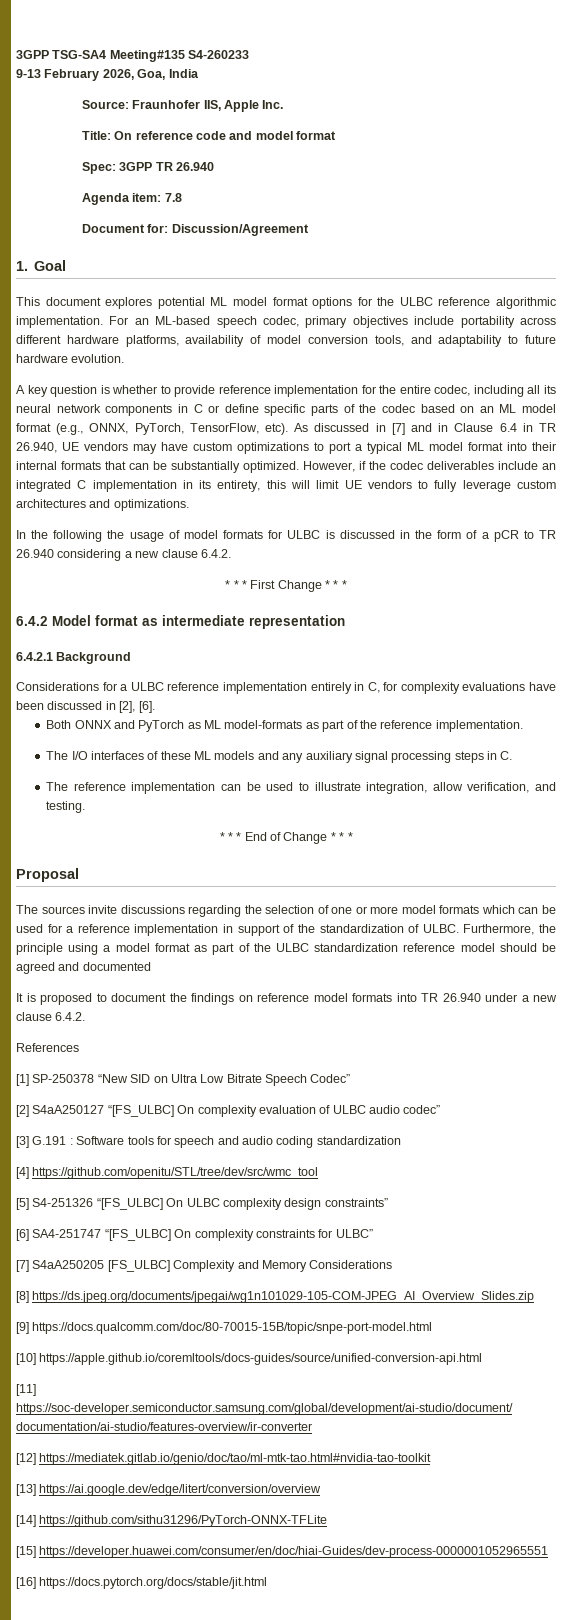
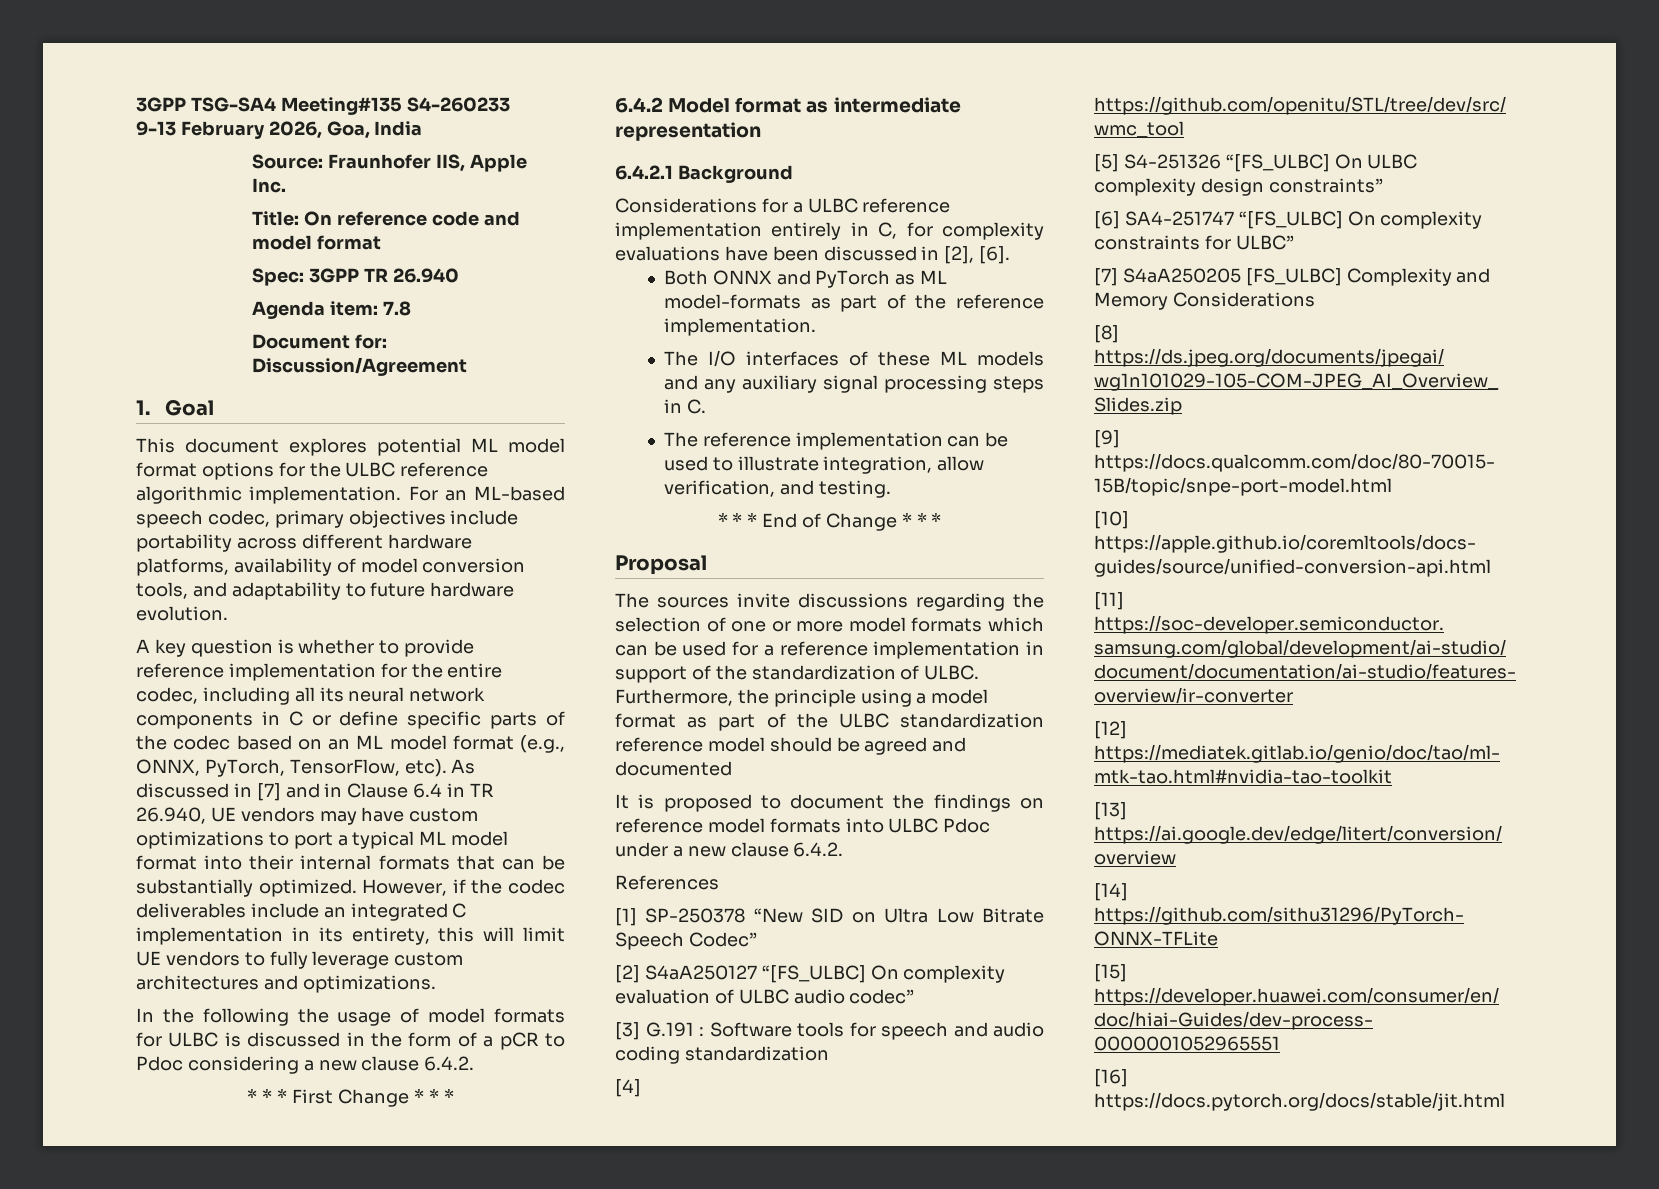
- In the following the usage of model formats for ULBC is discussed in the form of a pCR to TR 26.940 considering a new clause 6.4.2.
+ In the following the usage of model formats for ULBC is discussed in the form of a pCR to Pdoc considering a new clause 6.4.2.
- It is proposed to document the findings on reference model formats into TR 26.940 under a new clause 6.4.2.
+ It is proposed to document the findings on reference model formats into ULBC Pdoc under a new clause 6.4.2.

